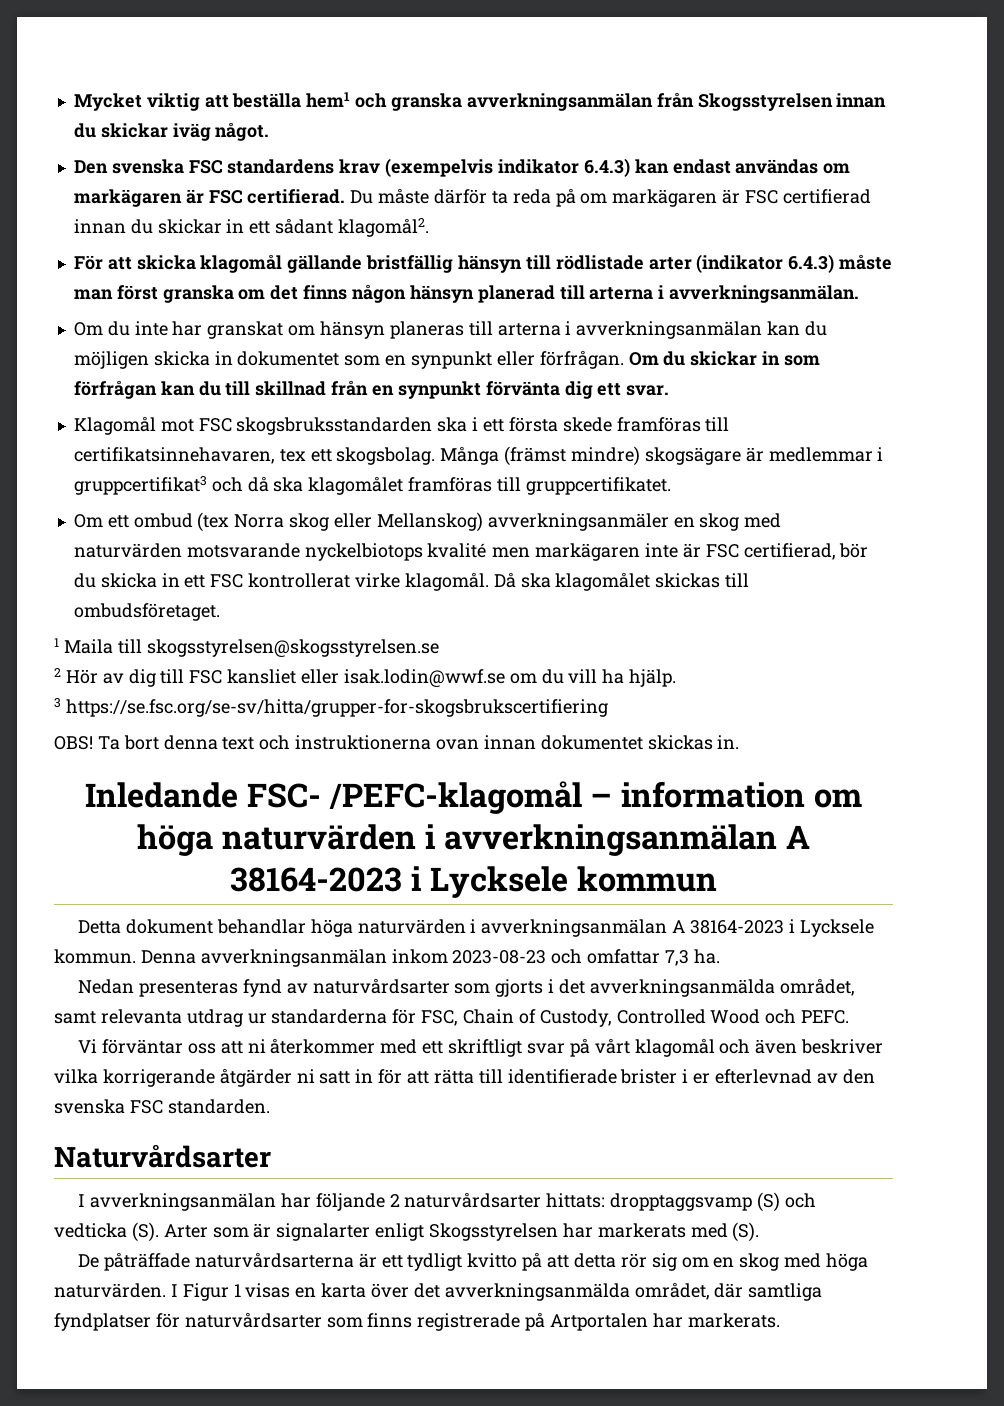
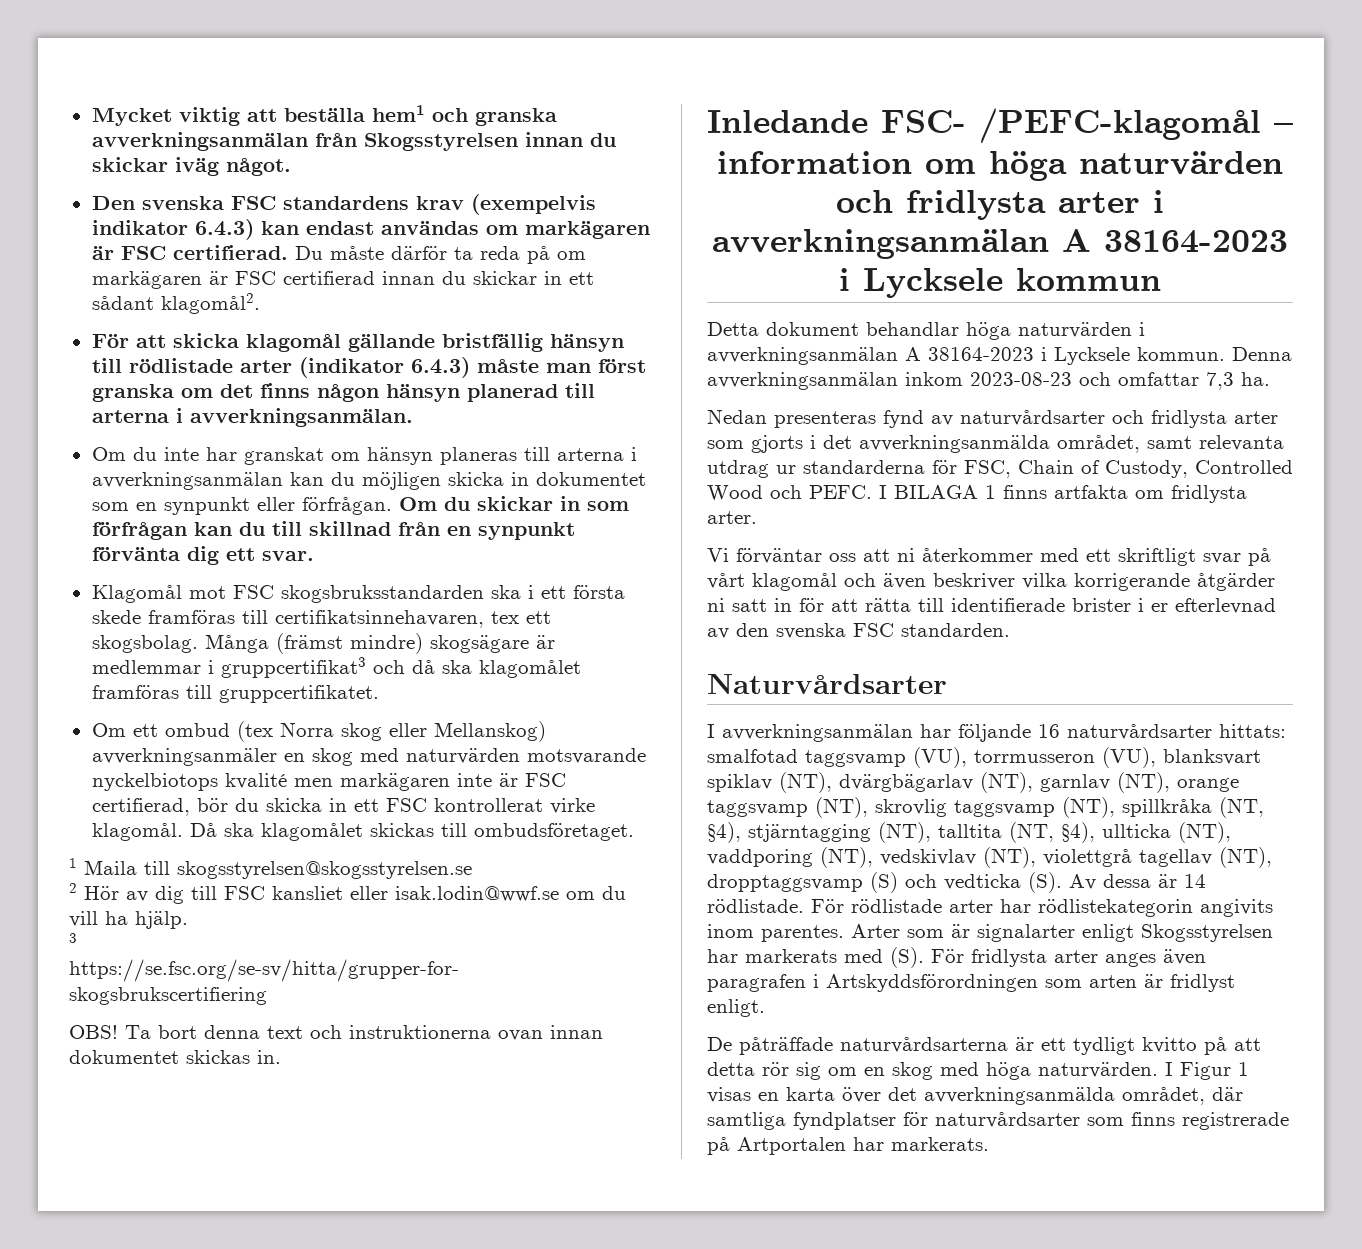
- Inledande FSC- /PEFC-klagomål – information om höga naturvärden i avverkningsanmälan A 38164-2023 i Lycksele kommun
+ Inledande FSC- /PEFC-klagomål – information om höga naturvärden och fridlysta arter i avverkningsanmälan A 38164-2023 i Lycksele kommun
- Nedan presenteras fynd av naturvårdsarter som gjorts i det avverkningsanmälda området, samt relevanta utdrag ur standarderna för FSC, Chain of Custody, Controlled Wood och PEFC.
+ Nedan presenteras fynd av naturvårdsarter och fridlysta arter som gjorts i det avverkningsanmälda området, samt relevanta utdrag ur standarderna för FSC, Chain of Custody, Controlled Wood och PEFC. I BILAGA 1 finns artfakta om fridlysta arter.
- I avverkningsanmälan har följande 2 naturvårdsarter hittats: dropptaggsvamp (S) och vedticka (S). Arter som är signalarter enligt Skogsstyrelsen har markerats med (S).
+ I avverkningsanmälan har följande 16 naturvårdsarter hittats: smalfotad taggsvamp (VU), torrmusseron (VU), blanksvart spiklav (NT), dvärgbägarlav (NT), garnlav (NT), orange taggsvamp (NT), skrovlig taggsvamp (NT), spillkråka (NT, §4), stjärntagging (NT), talltita (NT, §4), ullticka (NT), vaddporing (NT), vedskivlav (NT), violettgrå tagellav (NT), dropptaggsvamp (S) och vedticka (S). Av dessa är 14 rödlistade. För rödlistade arter har rödlistekategorin angivits inom parentes. Arter som är signalarter enligt Skogsstyrelsen har markerats med (S). För fridlysta arter anges även paragrafen i Artskyddsförordningen som arten är fridlyst enligt.

